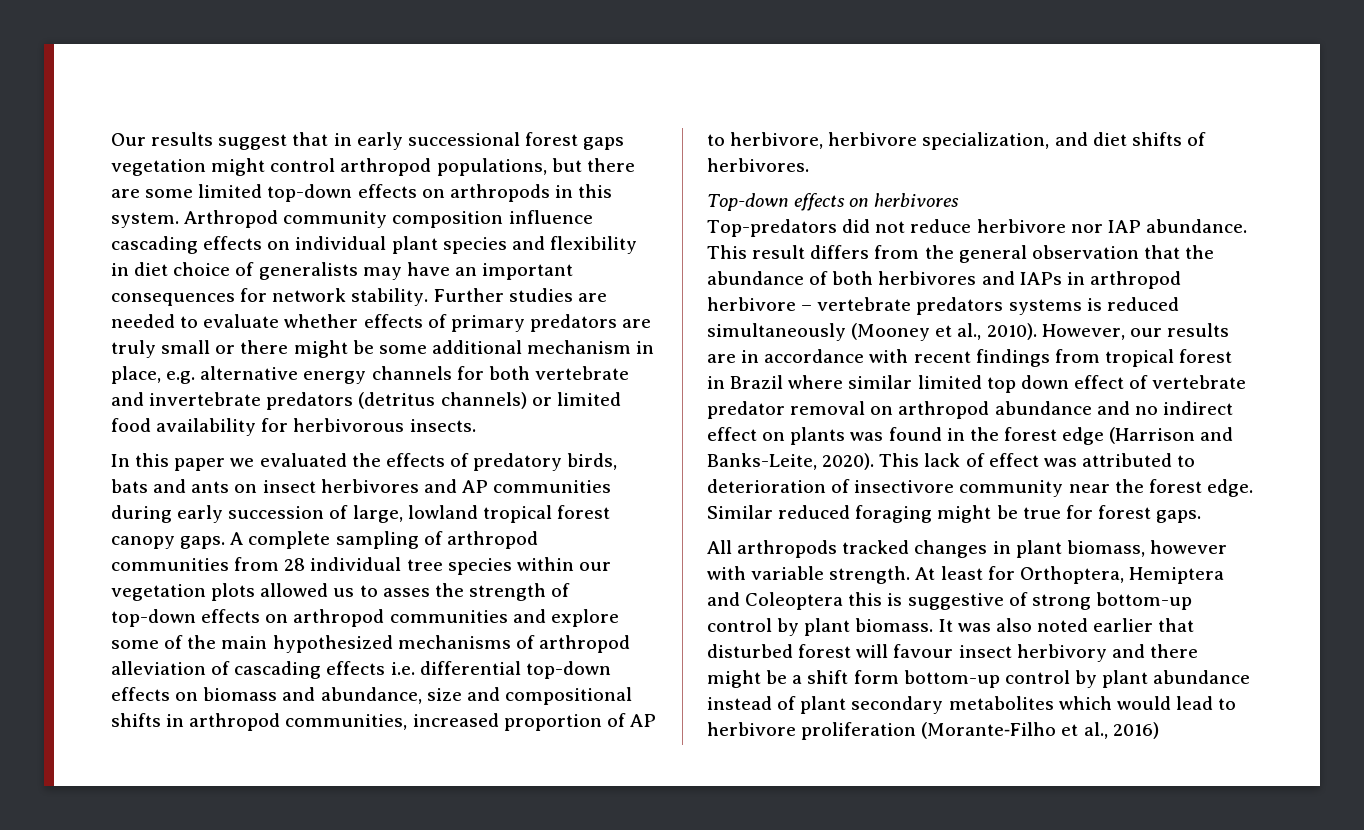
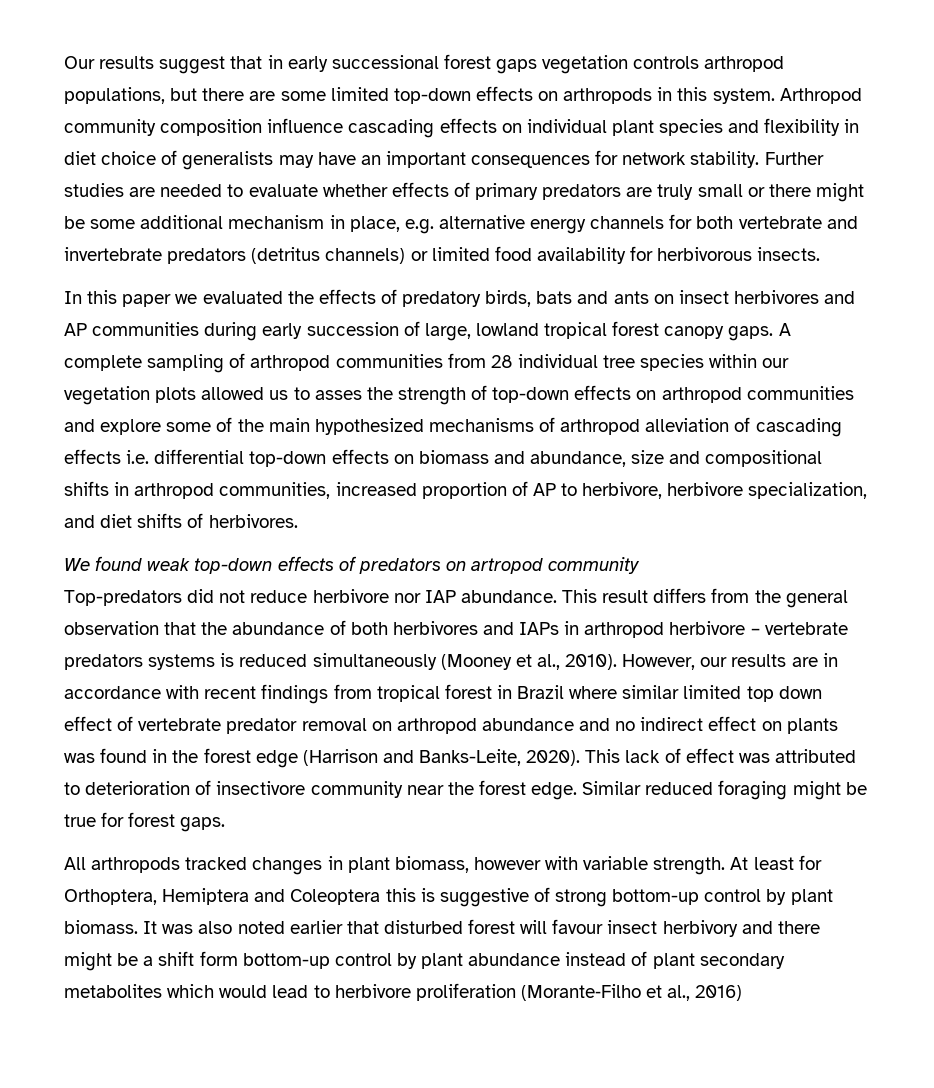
- Our results suggest that in early successional forest gaps vegetation might control arthropod populations, but there are some limited top-down effects on arthropods in this system.
+ Our results suggest that in early successional forest gaps vegetation controls arthropod populations, but there are some limited top-down effects on arthropods in this system.
- Top-down effects on herbivores
+ We found weak top-down effects of predators on artropod community

